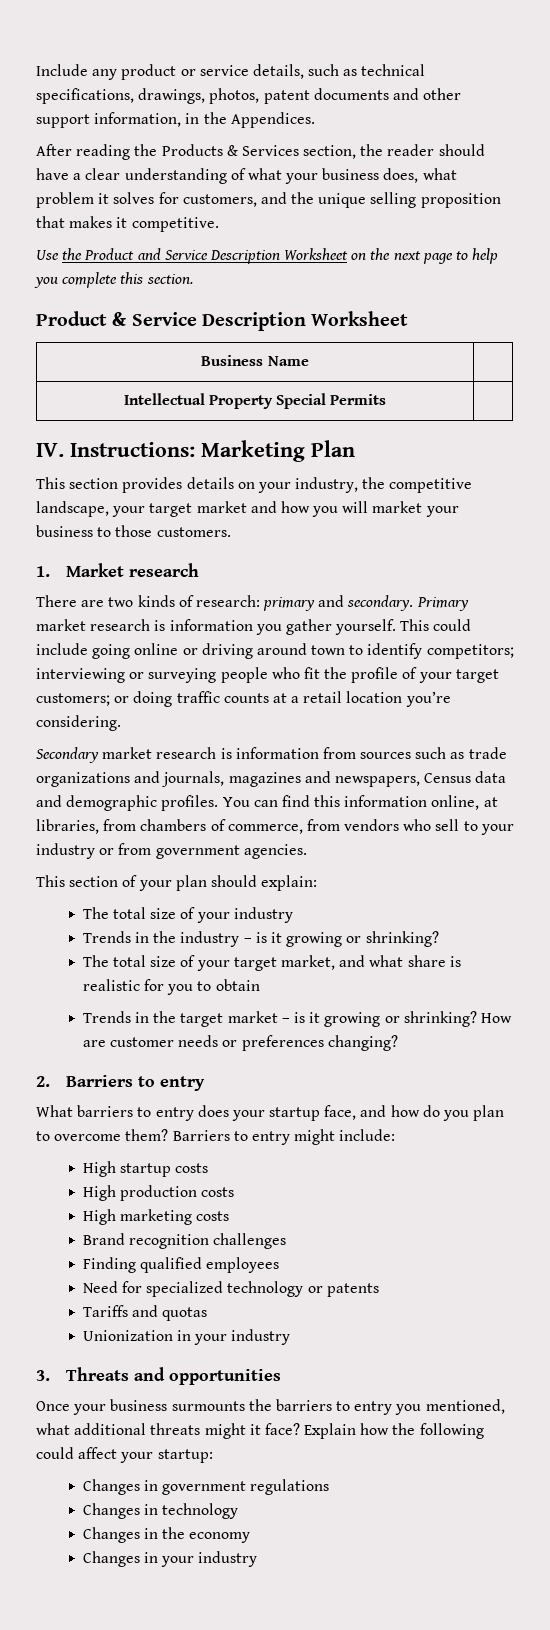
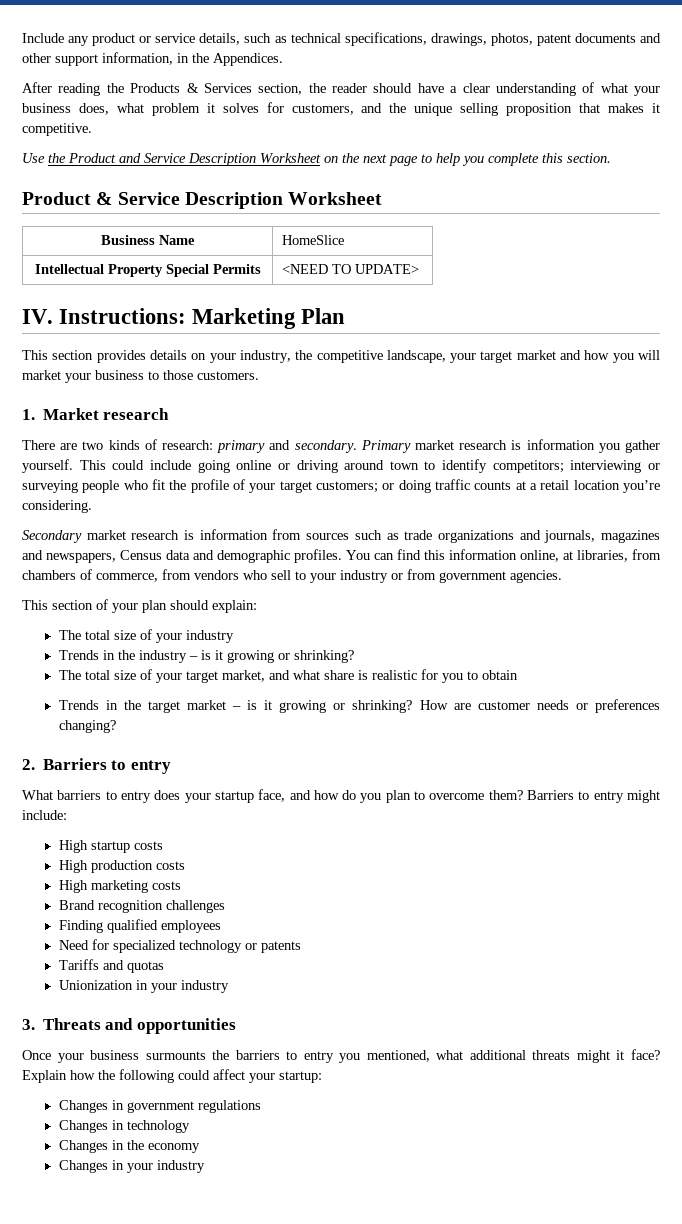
- Business Name |
+ Business Name | HomeSlice
- Intellectual Property Special Permits |
+ Intellectual Property Special Permits | <NEED TO UPDATE>

